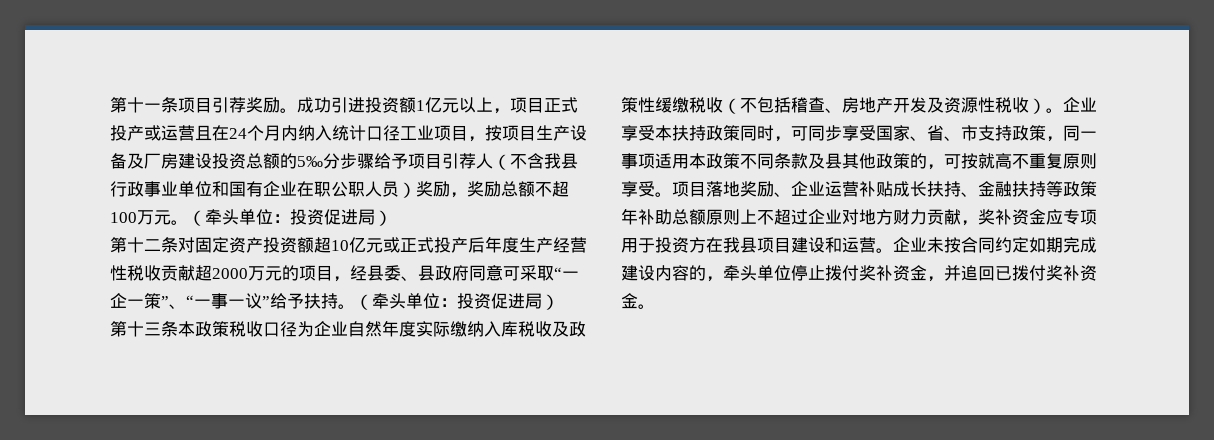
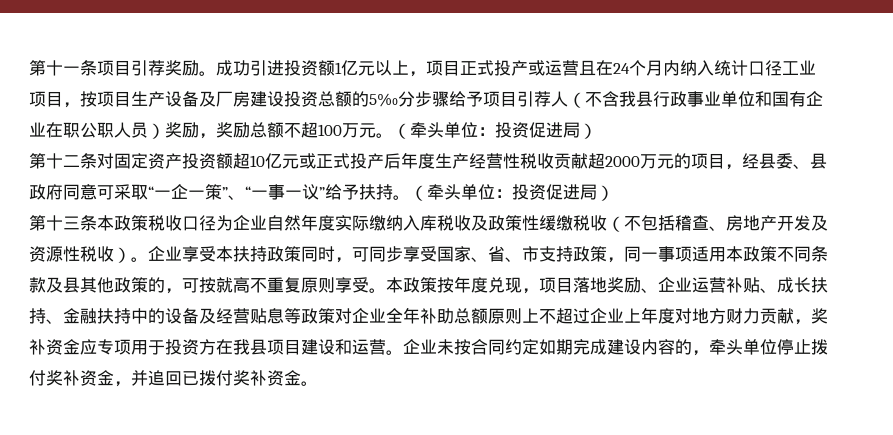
- 项目落地奖励、企业运营补贴成长扶持、金融扶持等政策年补助总额原则上不超过企业对地方财力贡献，奖补资金应专项用于投资方在我县项目建设和运营。
+ 本政策按年度兑现，项目落地奖励、企业运营补贴、成长扶持、金融扶持中的设备及经营贴息等政策对企业全年补助总额原则上不超过企业上年度对地方财力贡献，奖补资金应专项用于投资方在我县项目建设和运营。

